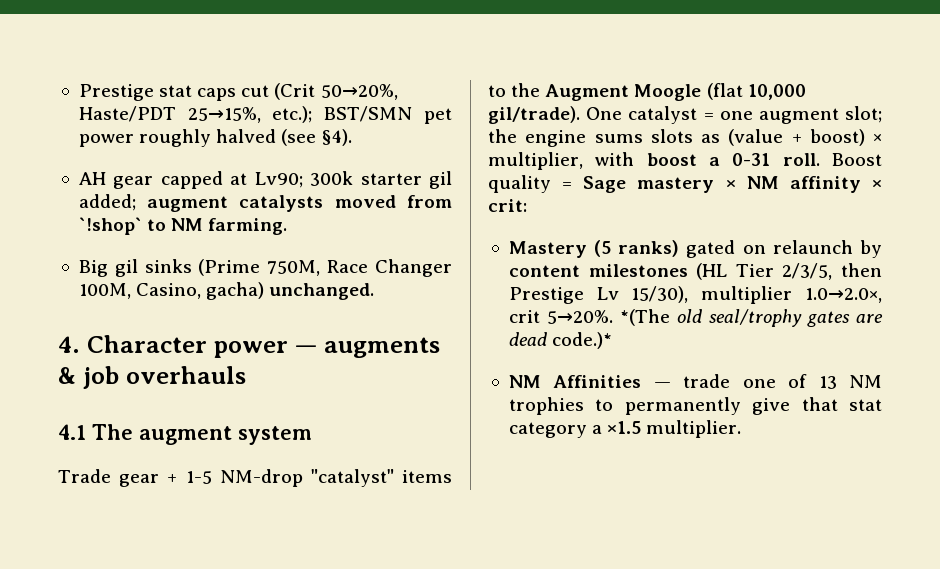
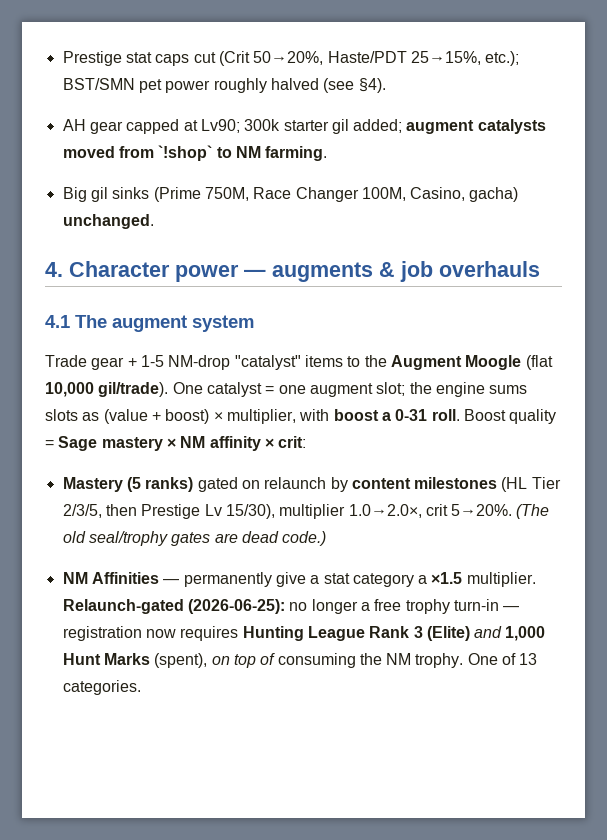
- *(The old seal/trophy gates are dead code.)*
+ (The old seal/trophy gates are dead code.)
- NM Affinities — trade one of 13 NM trophies to permanently give that stat category a ×1.5 multiplier.
+ NM Affinities — permanently give a stat category a ×1.5 multiplier.
+ Relaunch-gated (2026-06-25): no longer a free trophy turn-in — registration now requires Hunting League Rank 3 (Elite) and 1,000 Hunt Marks (spent), on top of consuming the NM trophy. One of 13 categories.

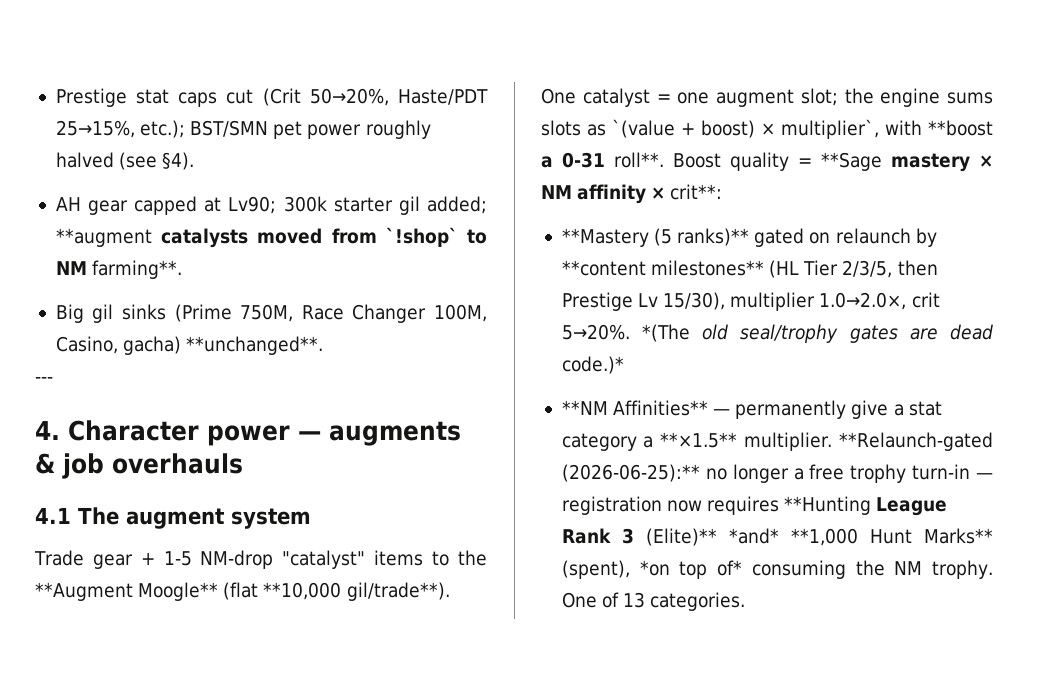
- AH gear capped at Lv90; 300k starter gil added; augment catalysts moved from `!shop` to NM farming.
+ AH gear capped at Lv90; 300k starter gil added; **augment catalysts moved from `!shop` to NM farming**.
- Big gil sinks (Prime 750M, Race Changer 100M, Casino, gacha) unchanged.
+ Big gil sinks (Prime 750M, Race Changer 100M, Casino, gacha) **unchanged**.
+ ---
- Trade gear + 1-5 NM-drop "catalyst" items to the Augment Moogle (flat 10,000 gil/trade).
+ Trade gear + 1-5 NM-drop "catalyst" items to the **Augment Moogle** (flat **10,000 gil/trade**).
- One catalyst = one augment slot; the engine sums slots as (value + boost) × multiplier, with boost a 0-31 roll.
+ One catalyst = one augment slot; the engine sums slots as `(value + boost) × multiplier`, with **boost a 0-31 roll**.
- Boost quality = Sage mastery × NM affinity × crit:
- Mastery (5 ranks) gated on relaunch by content milestones (HL Tier 2/3/5, then Prestige Lv 15/30), multiplier 1.0→2.0×, crit 5→20%.
+ Boost quality = **Sage mastery × NM affinity × crit**:
+ **Mastery (5 ranks)** gated on relaunch by **content milestones** (HL Tier 2/3/5, then Prestige Lv 15/30), multiplier 1.0→2.0×, crit 5→20%.
- (The old seal/trophy gates are dead code.)
- NM Affinities — permanently give a stat category a ×1.5 multiplier. Relaunch-gated (2026-06-25): no longer a free trophy turn-in — registration now requires Hunting League Rank 3 (Elite) and 1,000 Hunt Marks (spent), on top of consuming the NM trophy.
+ *(The old seal/trophy gates are dead code.)*
+ **NM Affinities** — permanently give a stat category a **×1.5** multiplier. **Relaunch-gated (2026-06-25):** no longer a free trophy turn-in — registration now requires **Hunting League Rank 3 (Elite)** *and* **1,000 Hunt Marks** (spent), *on top of* consuming the NM trophy.

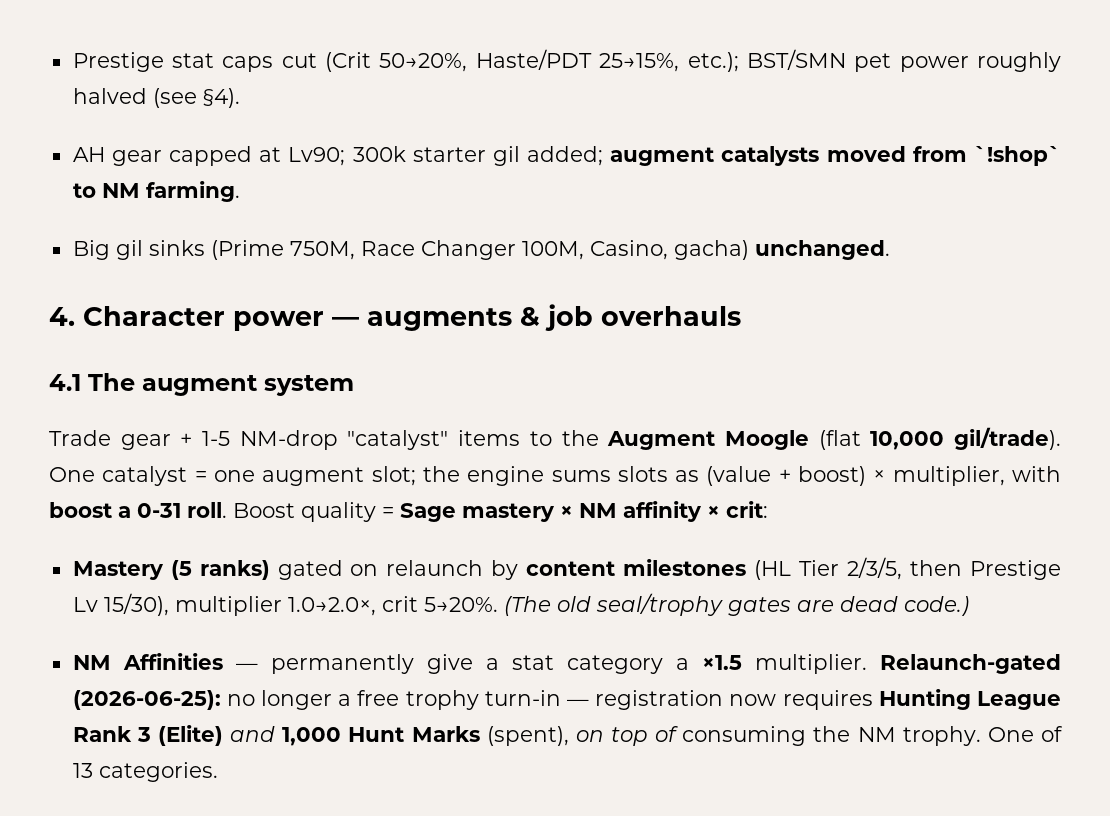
- AH gear capped at Lv90; 300k starter gil added; **augment catalysts moved from `!shop` to NM farming**.
+ AH gear capped at Lv90; 300k starter gil added; augment catalysts moved from `!shop` to NM farming.
- Big gil sinks (Prime 750M, Race Changer 100M, Casino, gacha) **unchanged**.
- ---
+ Big gil sinks (Prime 750M, Race Changer 100M, Casino, gacha) unchanged.
- Trade gear + 1-5 NM-drop "catalyst" items to the **Augment Moogle** (flat **10,000 gil/trade**).
+ Trade gear + 1-5 NM-drop "catalyst" items to the Augment Moogle (flat 10,000 gil/trade).
- One catalyst = one augment slot; the engine sums slots as `(value + boost) × multiplier`, with **boost a 0-31 roll**.
+ One catalyst = one augment slot; the engine sums slots as (value + boost) × multiplier, with boost a 0-31 roll.
- Boost quality = **Sage mastery × NM affinity × crit**:
- **Mastery (5 ranks)** gated on relaunch by **content milestones** (HL Tier 2/3/5, then Prestige Lv 15/30), multiplier 1.0→2.0×, crit 5→20%.
+ Boost quality = Sage mastery × NM affinity × crit:
+ Mastery (5 ranks) gated on relaunch by content milestones (HL Tier 2/3/5, then Prestige Lv 15/30), multiplier 1.0→2.0×, crit 5→20%.
- *(The old seal/trophy gates are dead code.)*
- **NM Affinities** — permanently give a stat category a **×1.5** multiplier. **Relaunch-gated (2026-06-25):** no longer a free trophy turn-in — registration now requires **Hunting League Rank 3 (Elite)** *and* **1,000 Hunt Marks** (spent), *on top of* consuming the NM trophy.
+ (The old seal/trophy gates are dead code.)
+ NM Affinities — permanently give a stat category a ×1.5 multiplier. Relaunch-gated (2026-06-25): no longer a free trophy turn-in — registration now requires Hunting League Rank 3 (Elite) and 1,000 Hunt Marks (spent), on top of consuming the NM trophy.

